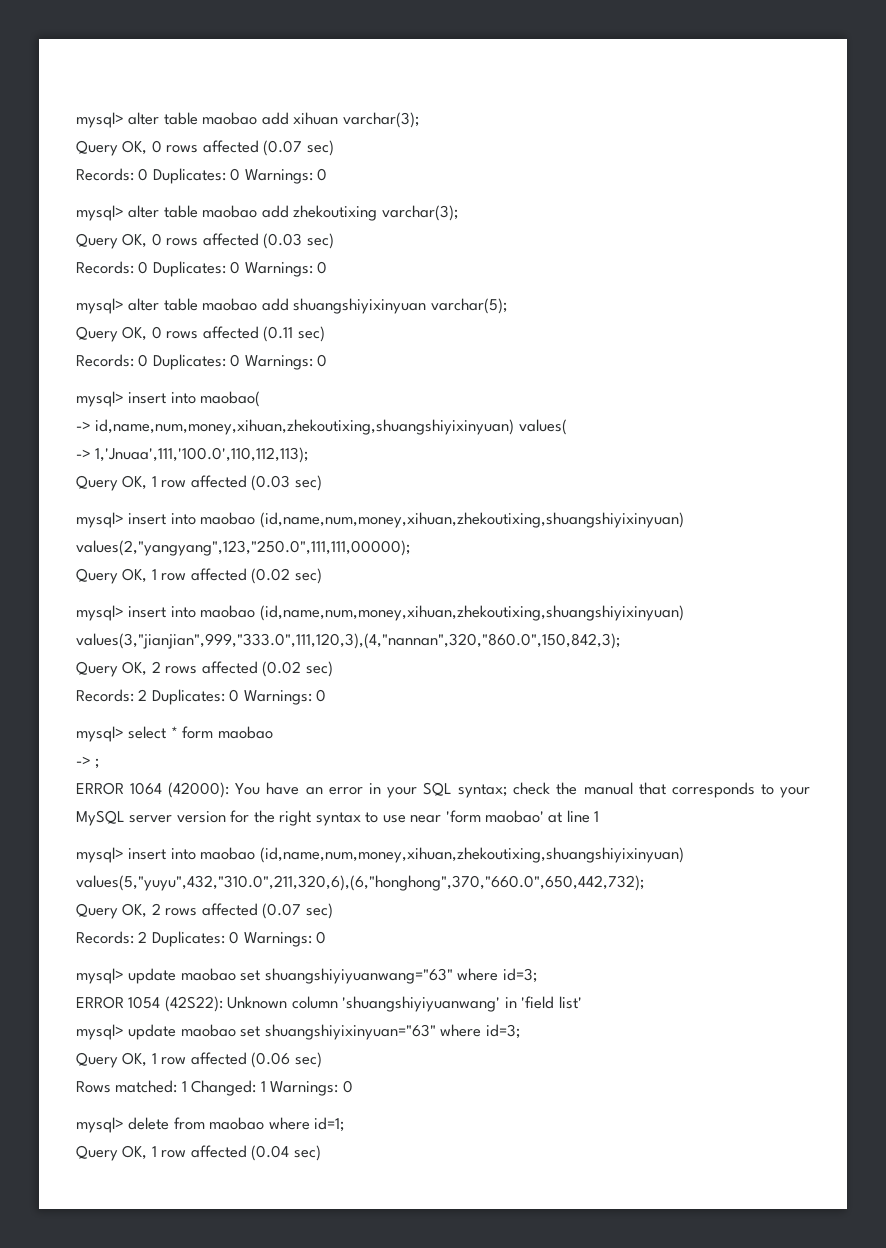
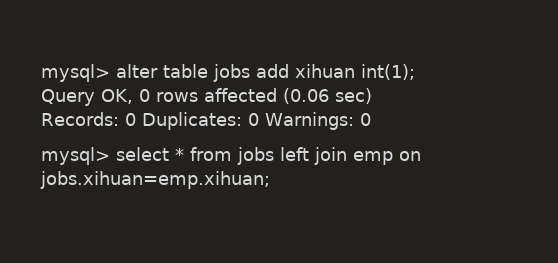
- mysql> alter table maobao add xihuan varchar(3);
- Query OK, 0 rows affected (0.07 sec)
+ mysql> alter table jobs add xihuan int(1);
+ Query OK, 0 rows affected (0.06 sec)
  Records: 0 Duplicates: 0 Warnings: 0
- mysql> alter table maobao add zhekoutixing varchar(3);
- Query OK, 0 rows affected (0.03 sec)
- Records: 0 Duplicates: 0 Warnings: 0
- mysql> alter table maobao add shuangshiyixinyuan varchar(5);
- Query OK, 0 rows affected (0.11 sec)
- Records: 0 Duplicates: 0 Warnings: 0
- mysql> insert into maobao(
- -> id,name,num,money,xihuan,zhekoutixing,shuangshiyixinyuan) values(
- -> 1,'Jnuaa',111,'100.0',110,112,113);
- Query OK, 1 row affected (0.03 sec)
- mysql> insert into maobao (id,name,num,money,xihuan,zhekoutixing,shuangshiyixinyuan) values(2,"yangyang",123,"250.0",111,111,00000);
- Query OK, 1 row affected (0.02 sec)
- mysql> insert into maobao (id,name,num,money,xihuan,zhekoutixing,shuangshiyixinyuan) values(3,"jianjian",999,"333.0",111,120,3),(4,"nannan",320,"860.0",150,842,3);
- Query OK, 2 rows affected (0.02 sec)
- Records: 2 Duplicates: 0 Warnings: 0
- mysql> select * form maobao
- -> ;
- ERROR 1064 (42000): You have an error in your SQL syntax; check the manual that corresponds to your MySQL server version for the right syntax to use near 'form maobao' at line 1
- mysql> insert into maobao (id,name,num,money,xihuan,zhekoutixing,shuangshiyixinyuan) values(5,"yuyu",432,"310.0",211,320,6),(6,"honghong",370,"660.0",650,442,732);
- Query OK, 2 rows affected (0.07 sec)
- Records: 2 Duplicates: 0 Warnings: 0
- mysql> update maobao set shuangshiyiyuanwang="63" where id=3;
- ERROR 1054 (42S22): Unknown column 'shuangshiyiyuanwang' in 'field list'
- mysql> update maobao set shuangshiyixinyuan="63" where id=3;
- Query OK, 1 row affected (0.06 sec)
- Rows matched: 1 Changed: 1 Warnings: 0
- mysql> delete from maobao where id=1;
- Query OK, 1 row affected (0.04 sec)
+ mysql> select * from jobs left join emp on jobs.xihuan=emp.xihuan;

